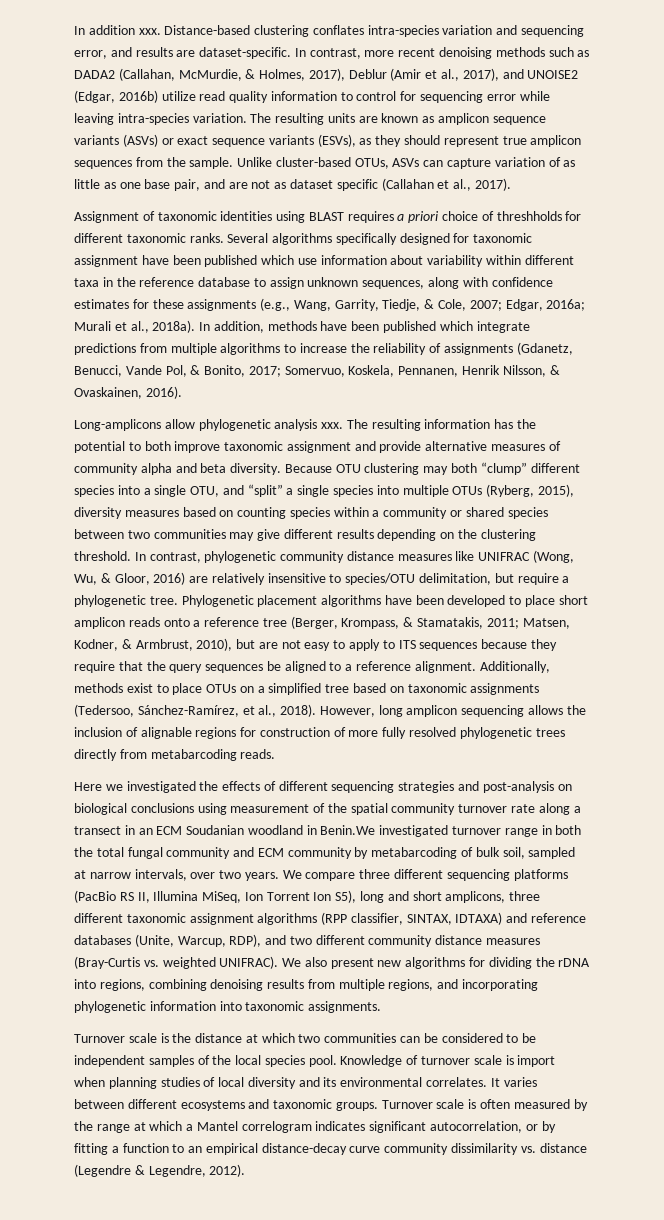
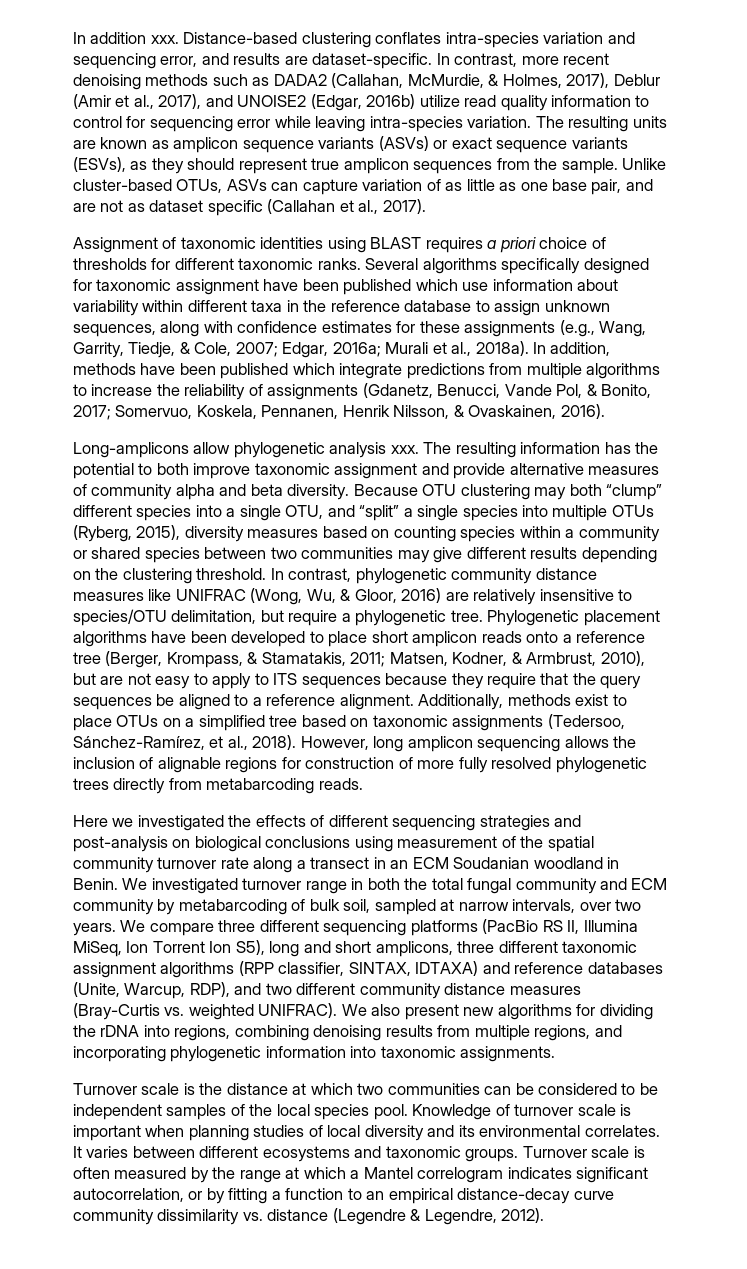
- Assignment of taxonomic identities using BLAST requires a priori choice of threshholds for different taxonomic ranks.
+ Assignment of taxonomic identities using BLAST requires a priori choice of thresholds for different taxonomic ranks.
- Here we investigated the effects of different sequencing strategies and post-analysis on biological conclusions using measurement of the spatial community turnover rate along a transect in an ECM Soudanian woodland in Benin.We investigated turnover range in both the total fungal community and ECM community by metabarcoding of bulk soil, sampled at narrow intervals, over two years.
+ Here we investigated the effects of different sequencing strategies and post-analysis on biological conclusions using measurement of the spatial community turnover rate along a transect in an ECM Soudanian woodland in Benin. We investigated turnover range in both the total fungal community and ECM community by metabarcoding of bulk soil, sampled at narrow intervals, over two years.
- Knowledge of turnover scale is import when planning studies of local diversity and its environmental correlates.
+ Knowledge of turnover scale is important when planning studies of local diversity and its environmental correlates.

